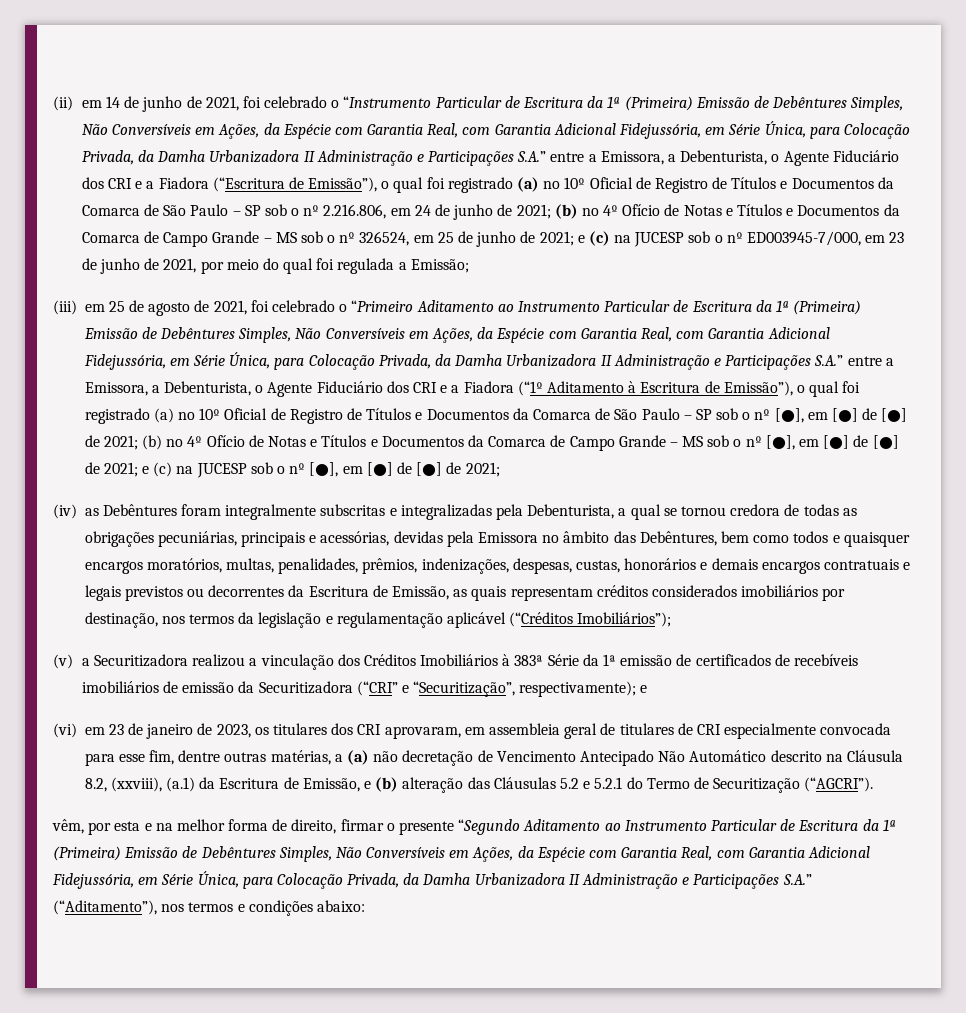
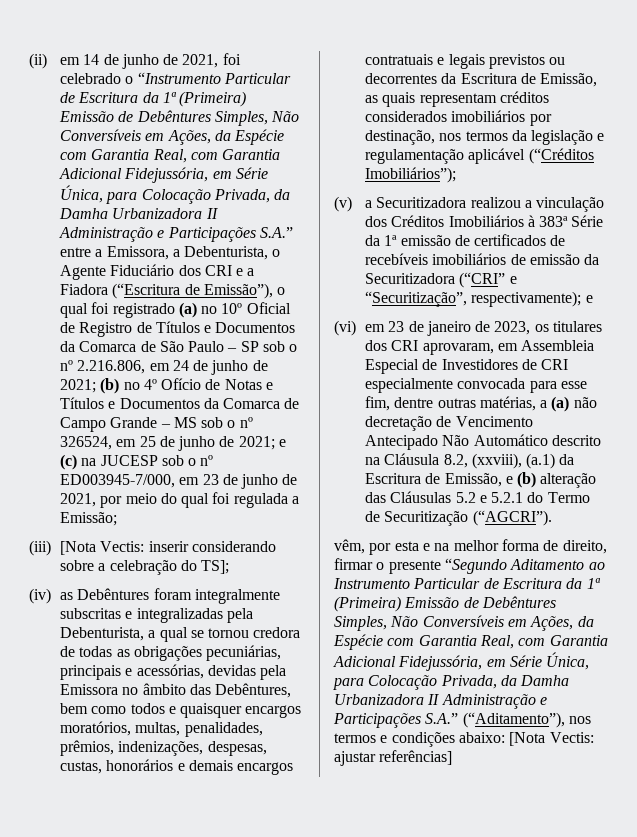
- (iii) em 25 de agosto de 2021, foi celebrado o “Primeiro Aditamento ao Instrumento Particular de Escritura da 1ª (Primeira) Emissão de Debêntures Simples, Não Conversíveis em Ações, da Espécie com Garantia Real, com Garantia Adicional Fidejussória, em Série Única, para Colocação Privada, da Damha Urbanizadora II Administração e Participações S.A.” entre a Emissora, a Debenturista, o Agente Fiduciário dos CRI e a Fiadora (“1º Aditamento à Escritura de Emissão”), o qual foi registrado (a) no 10º Oficial de Registro de Títulos e Documentos da Comarca de São Paulo – SP sob o nº [●], em [●] de [●] de 2021; (b) no 4º Ofício de Notas e Títulos e Documentos da Comarca de Campo Grande – MS sob o nº [●], em [●] de [●] de 2021; e (c) na JUCESP sob o nº [●], em [●] de [●] de 2021;
+ (iii) [Nota Vectis: inserir considerando sobre a celebração do TS];
- (vi) em 23 de janeiro de 2023, os titulares dos CRI aprovaram, em assembleia geral de titulares de CRI especialmente convocada para esse fim, dentre outras matérias, a (a) não decretação de Vencimento Antecipado Não Automático descrito na Cláusula 8.2, (xxviii), (a.1) da Escritura de Emissão, e (b) alteração das Cláusulas 5.2 e 5.2.1 do Termo de Securitização (“AGCRI”).
+ (vi) em 23 de janeiro de 2023, os titulares dos CRI aprovaram, em Assembleia Especial de Investidores de CRI especialmente convocada para esse fim, dentre outras matérias, a (a) não decretação de Vencimento Antecipado Não Automático descrito na Cláusula 8.2, (xxviii), (a.1) da Escritura de Emissão, e (b) alteração das Cláusulas 5.2 e 5.2.1 do Termo de Securitização (“AGCRI”).
- vêm, por esta e na melhor forma de direito, firmar o presente “Segundo Aditamento ao Instrumento Particular de Escritura da 1ª (Primeira) Emissão de Debêntures Simples, Não Conversíveis em Ações, da Espécie com Garantia Real, com Garantia Adicional Fidejussória, em Série Única, para Colocação Privada, da Damha Urbanizadora II Administração e Participações S.A.” (“Aditamento”), nos termos e condições abaixo:
+ vêm, por esta e na melhor forma de direito, firmar o presente “Segundo Aditamento ao Instrumento Particular de Escritura da 1ª (Primeira) Emissão de Debêntures Simples, Não Conversíveis em Ações, da Espécie com Garantia Real, com Garantia Adicional Fidejussória, em Série Única, para Colocação Privada, da Damha Urbanizadora II Administração e Participações S.A.” (“Aditamento”), nos termos e condições abaixo: [Nota Vectis: ajustar referências]

